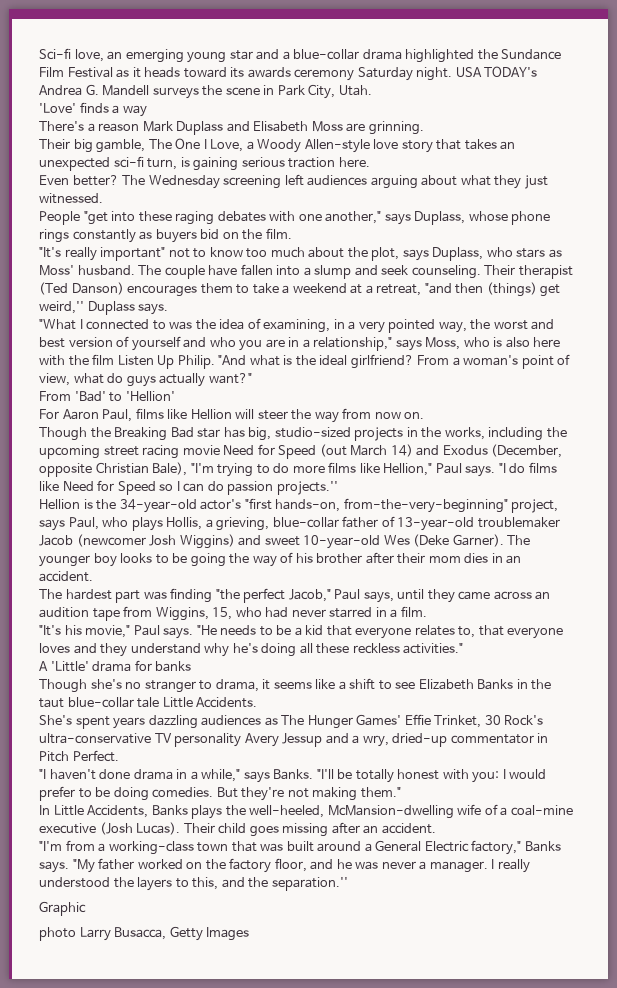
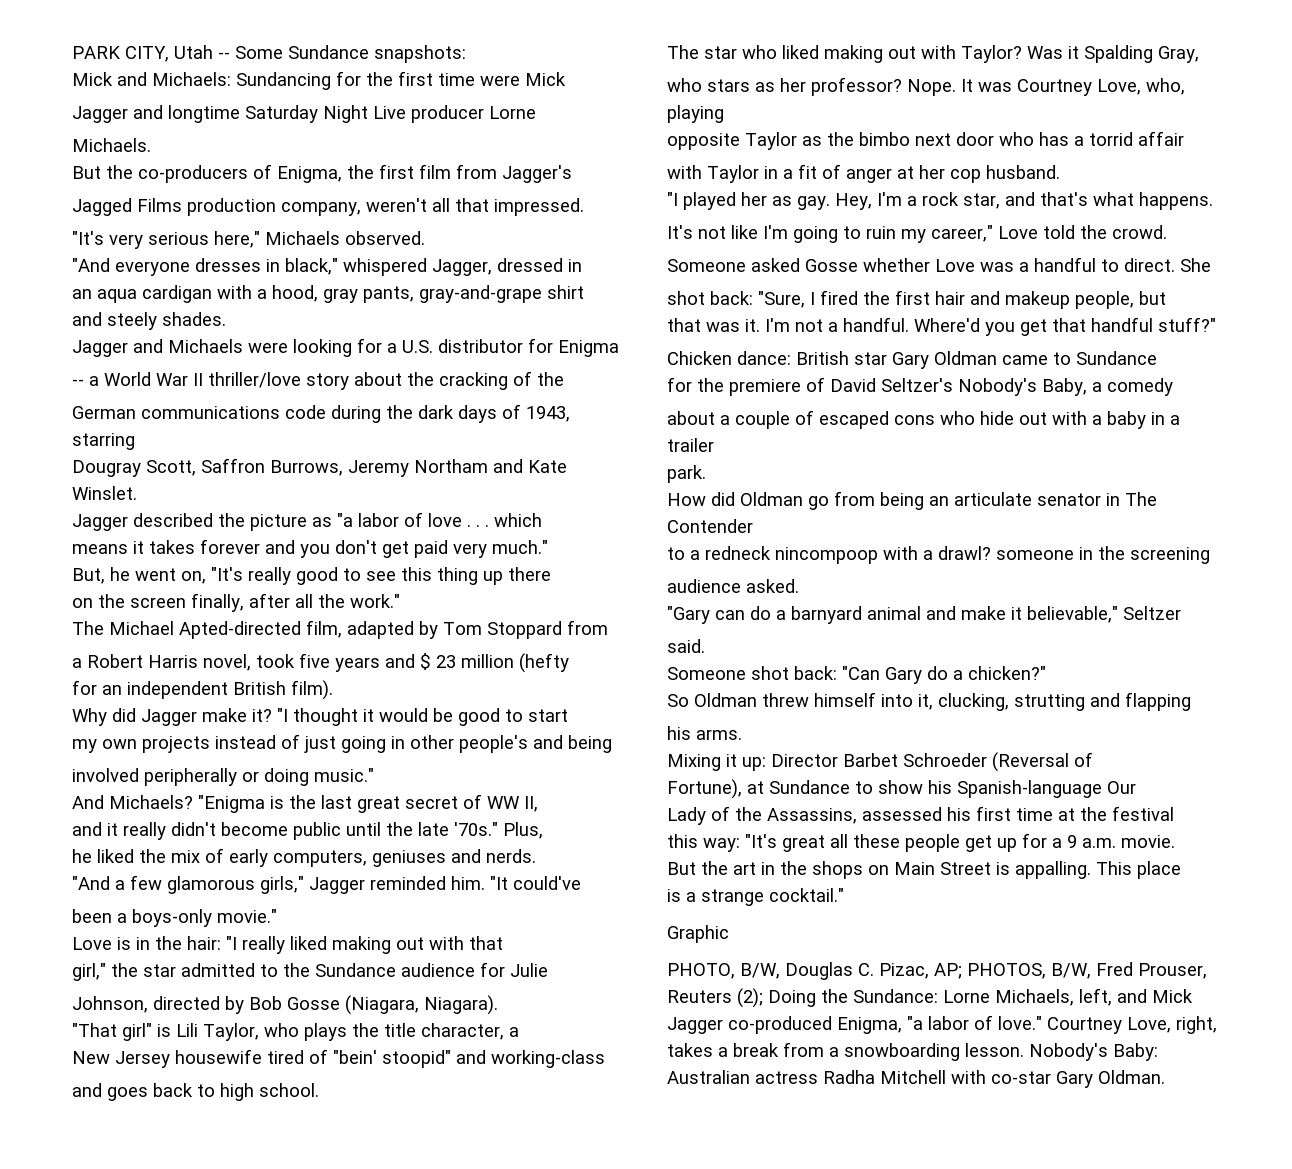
- Sci-fi love, an emerging young star and a blue-collar drama highlighted the Sundance Film Festival as it heads toward its awards ceremony Saturday night. USA TODAY's Andrea G. Mandell surveys the scene in Park City, Utah.
- 'Love' finds a way
- There's a reason Mark Duplass and Elisabeth Moss are grinning.
- Their big gamble, The One I Love, a Woody Allen-style love story that takes an unexpected sci-fi turn, is gaining serious traction here.
- Even better? The Wednesday screening left audiences arguing about what they just witnessed.
- People "get into these raging debates with one another," says Duplass, whose phone rings constantly as buyers bid on the film.
- "It's really important" not to know too much about the plot, says Duplass, who stars as Moss' husband. The couple have fallen into a slump and seek counseling. Their therapist (Ted Danson) encourages them to take a weekend at a retreat, "and then (things) get weird,'' Duplass says.
- "What I connected to was the idea of examining, in a very pointed way, the worst and best version of yourself and who you are in a relationship," says Moss, who is also here with the film Listen Up Philip. "And what is the ideal girlfriend? From a woman's point of view, what do guys actually want?"
- From 'Bad' to 'Hellion'
- For Aaron Paul, films like Hellion will steer the way from now on.
- Though the Breaking Bad star has big, studio-sized projects in the works, including the upcoming street racing movie Need for Speed (out March 14) and Exodus (December, opposite Christian Bale), "I'm trying to do more films like Hellion," Paul says. "I do films like Need for Speed so I can do passion projects.''
- Hellion is the 34-year-old actor's "first hands-on, from-the-very-beginning" project, says Paul, who plays Hollis, a grieving, blue-collar father of 13-year-old troublemaker Jacob (newcomer Josh Wiggins) and sweet 10-year-old Wes (Deke Garner). The younger boy looks to be going the way of his brother after their mom dies in an accident.
- The hardest part was finding "the perfect Jacob," Paul says, until they came across an audition tape from Wiggins, 15, who had never starred in a film.
- "It's his movie," Paul says. "He needs to be a kid that everyone relates to, that everyone loves and they understand why he's doing all these reckless activities."
- A 'Little' drama for banks
- Though she's no stranger to drama, it seems like a shift to see Elizabeth Banks in the taut blue-collar tale Little Accidents.
- She's spent years dazzling audiences as The Hunger Games' Effie Trinket, 30 Rock's ultra-conservative TV personality Avery Jessup and a wry, dried-up commentator in Pitch Perfect.
- "I haven't done drama in a while," says Banks. "I'll be totally honest with you: I would prefer to be doing comedies. But they're not making them."
- In Little Accidents, Banks plays the well-heeled, McMansion-dwelling wife of a coal-mine executive (Josh Lucas). Their child goes missing after an accident.
- "I'm from a working-class town that was built around a General Electric factory," Banks says. "My father worked on the factory floor, and he was never a manager. I really understood the layers to this, and the separation.''
+ PARK CITY, Utah -- Some Sundance snapshots:
+ Mick and Michaels: Sundancing for the first time were Mick
+ Jagger and longtime Saturday Night Live producer Lorne
+ Michaels.
+ But the co-producers of Enigma, the first film from Jagger's
+ Jagged Films production company, weren't all that impressed.
+ "It's very serious here," Michaels observed.
+ "And everyone dresses in black," whispered Jagger, dressed in
+ an aqua cardigan with a hood, gray pants, gray-and-grape shirt
+ and steely shades.
+ Jagger and Michaels were looking for a U.S. distributor for Enigma
+ -- a World War II thriller/love story about the cracking of the
+ German communications code during the dark days of 1943, starring
+ Dougray Scott, Saffron Burrows, Jeremy Northam and Kate Winslet.
+ Jagger described the picture as "a labor of love . . . which
+ means it takes forever and you don't get paid very much."
+ But, he went on, "It's really good to see this thing up there
+ on the screen finally, after all the work."
+ The Michael Apted-directed film, adapted by Tom Stoppard from
+ a Robert Harris novel, took five years and $ 23 million (hefty
+ for an independent British film).
+ Why did Jagger make it? "I thought it would be good to start
+ my own projects instead of just going in other people's and being
+ involved peripherally or doing music."
+ And Michaels? "Enigma is the last great secret of WW II,
+ and it really didn't become public until the late '70s." Plus,
+ he liked the mix of early computers, geniuses and nerds.
+ "And a few glamorous girls," Jagger reminded him. "It could've
+ been a boys-only movie."
+ Love is in the hair: "I really liked making out with that
+ girl," the star admitted to the Sundance audience for Julie
+ Johnson, directed by Bob Gosse (Niagara, Niagara).
+ "That girl" is Lili Taylor, who plays the title character, a
+ New Jersey housewife tired of "bein' stoopid" and working-class
+ and goes back to high school.
+ The star who liked making out with Taylor? Was it Spalding Gray,
+ who stars as her professor? Nope. It was Courtney Love, who, playing
+ opposite Taylor as the bimbo next door who has a torrid affair
+ with Taylor in a fit of anger at her cop husband.
+ "I played her as gay. Hey, I'm a rock star, and that's what happens.
+ It's not like I'm going to ruin my career," Love told the crowd.
+ Someone asked Gosse whether Love was a handful to direct. She
+ shot back: "Sure, I fired the first hair and makeup people, but
+ that was it. I'm not a handful. Where'd you get that handful stuff?"
+ Chicken dance: British star Gary Oldman came to Sundance
+ for the premiere of David Seltzer's Nobody's Baby, a comedy
+ about a couple of escaped cons who hide out with a baby in a trailer
+ park.
+ How did Oldman go from being an articulate senator in The Contender
+ to a redneck nincompoop with a drawl? someone in the screening
+ audience asked.
+ "Gary can do a barnyard animal and make it believable," Seltzer
+ said.
+ Someone shot back: "Can Gary do a chicken?"
+ So Oldman threw himself into it, clucking, strutting and flapping
+ his arms.
+ Mixing it up: Director Barbet Schroeder (Reversal of
+ Fortune), at Sundance to show his Spanish-language Our
+ Lady of the Assassins, assessed his first time at the festival
+ this way: "It's great all these people get up for a 9 a.m. movie.
+ But the art in the shops on Main Street is appalling. This place
+ is a strange cocktail."
  Graphic
- photo Larry Busacca, Getty Images
+ PHOTO, B/W, Douglas C. Pizac, AP; PHOTOS, B/W, Fred Prouser, Reuters (2); Doing the Sundance: Lorne Michaels, left, and Mick Jagger co-produced Enigma, "a labor of love." Courtney Love, right, takes a break from a snowboarding lesson. Nobody's Baby: Australian actress Radha Mitchell with co-star Gary Oldman.

